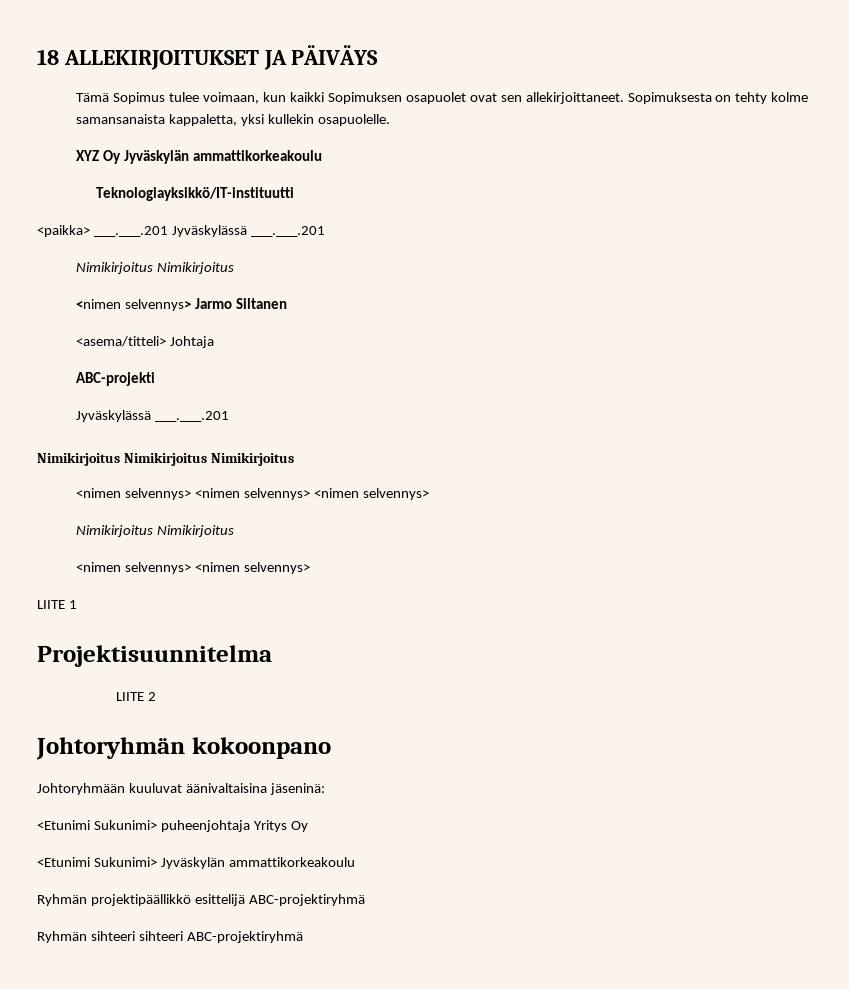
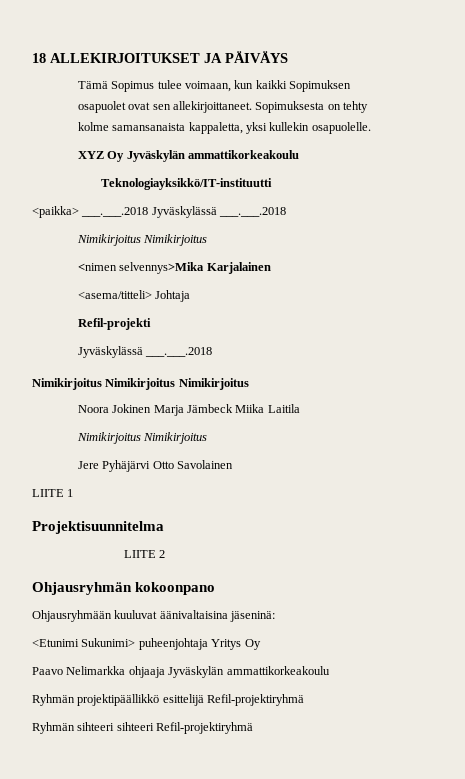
- <paikka> ___.___.201 Jyväskylässä ___.___.201
+ <paikka> ___.___.2018 Jyväskylässä ___.___.2018
  Nimikirjoitus Nimikirjoitus
- <nimen selvennys> Jarmo Siltanen
+ <nimen selvennys>Mika Karjalainen
- ABC-projekti
- Jyväskylässä ___.___.201
+ Refil-projekti
+ Jyväskylässä ___.___.2018
- <nimen selvennys> <nimen selvennys> <nimen selvennys>
+ Noora Jokinen Marja Jämbeck Miika Laitila
  Nimikirjoitus Nimikirjoitus
- <nimen selvennys> <nimen selvennys>
+ Jere Pyhäjärvi Otto Savolainen
- Johtoryhmän kokoonpano
+ Ohjausryhmän kokoonpano
- Johtoryhmään kuuluvat äänivaltaisina jäseninä:
+ Ohjausryhmään kuuluvat äänivaltaisina jäseninä:
- <Etunimi Sukunimi> Jyväskylän ammattikorkeakoulu
+ Paavo Nelimarkka ohjaaja Jyväskylän ammattikorkeakoulu
- Ryhmän projektipäällikkö esittelijä ABC-projektiryhmä
+ Ryhmän projektipäällikkö esittelijä Refil-projektiryhmä
- Ryhmän sihteeri sihteeri ABC-projektiryhmä
+ Ryhmän sihteeri sihteeri Refil-projektiryhmä

